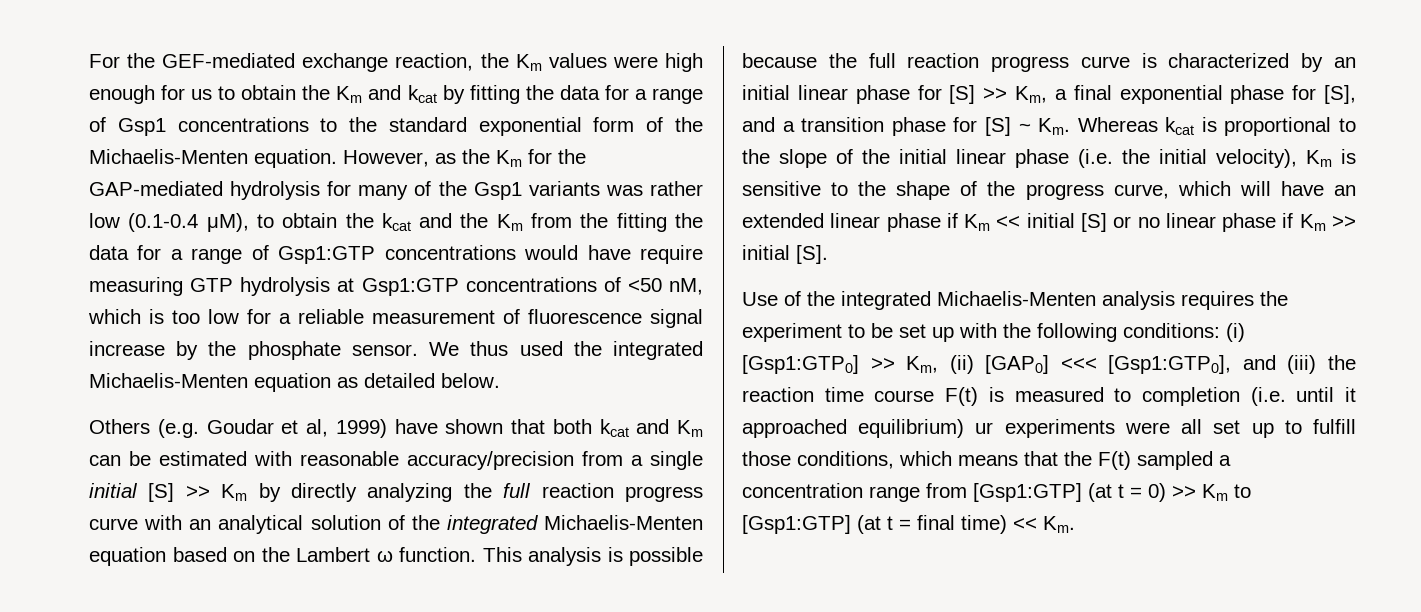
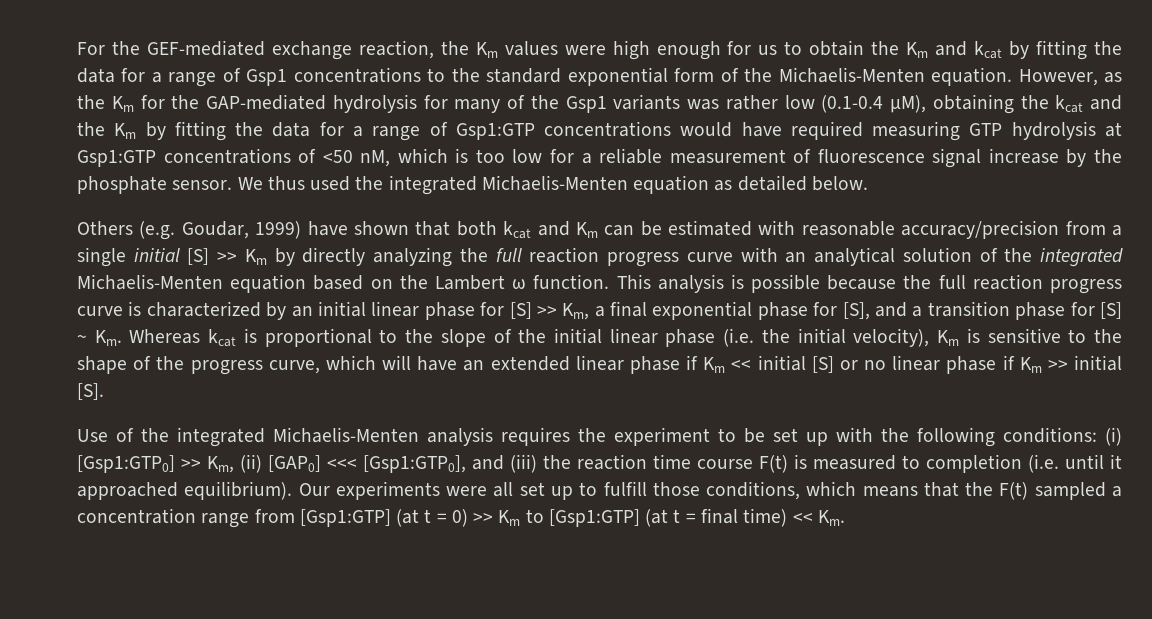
- However, as the Km for the GAP-mediated hydrolysis for many of the Gsp1 variants was rather low (0.1-0.4 μM), to obtain the kcat and the Km from the fitting the data for a range of Gsp1:GTP concentrations would have require measuring GTP hydrolysis at Gsp1:GTP concentrations of <50 nM, which is too low for a reliable measurement of fluorescence signal increase by the phosphate sensor.
+ However, as the Km for the GAP-mediated hydrolysis for many of the Gsp1 variants was rather low (0.1-0.4 μM), obtaining the kcat and the Km by fitting the data for a range of Gsp1:GTP concentrations would have required measuring GTP hydrolysis at Gsp1:GTP concentrations of <50 nM, which is too low for a reliable measurement of fluorescence signal increase by the phosphate sensor.
- Others (e.g. Goudar et al, 1999) have shown that both kcat and Km can be estimated with reasonable accuracy/precision from a single initial [S] >> Km by directly analyzing the full reaction progress curve with an analytical solution of the integrated Michaelis-Menten equation based on the Lambert ω function.
+ Others (e.g. Goudar, 1999) have shown that both kcat and Km can be estimated with reasonable accuracy/precision from a single initial [S] >> Km by directly analyzing the full reaction progress curve with an analytical solution of the integrated Michaelis-Menten equation based on the Lambert ω function.
- (i) [Gsp1:GTP0] >> Km, (ii) [GAP0] <<< [Gsp1:GTP0], and (iii) the reaction time course F(t) is measured to completion (i.e. until it approached equilibrium) ur experiments were all set up to fulfill those conditions, which means that the F(t) sampled a concentration range from [Gsp1:GTP] (at t = 0) >> Km to [Gsp1:GTP] (at t = final time) << Km.
+ (i) [Gsp1:GTP0] >> Km, (ii) [GAP0] <<< [Gsp1:GTP0], and (iii) the reaction time course F(t) is measured to completion (i.e. until it approached equilibrium). Our experiments were all set up to fulfill those conditions, which means that the F(t) sampled a concentration range from [Gsp1:GTP] (at t = 0) >> Km to [Gsp1:GTP] (at t = final time) << Km.

